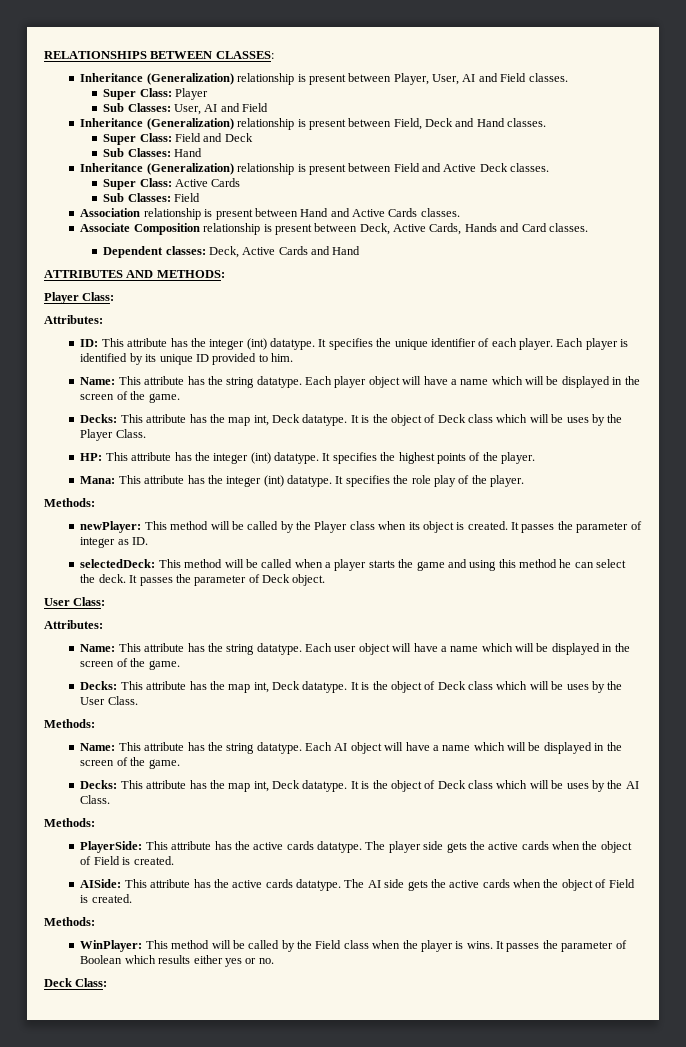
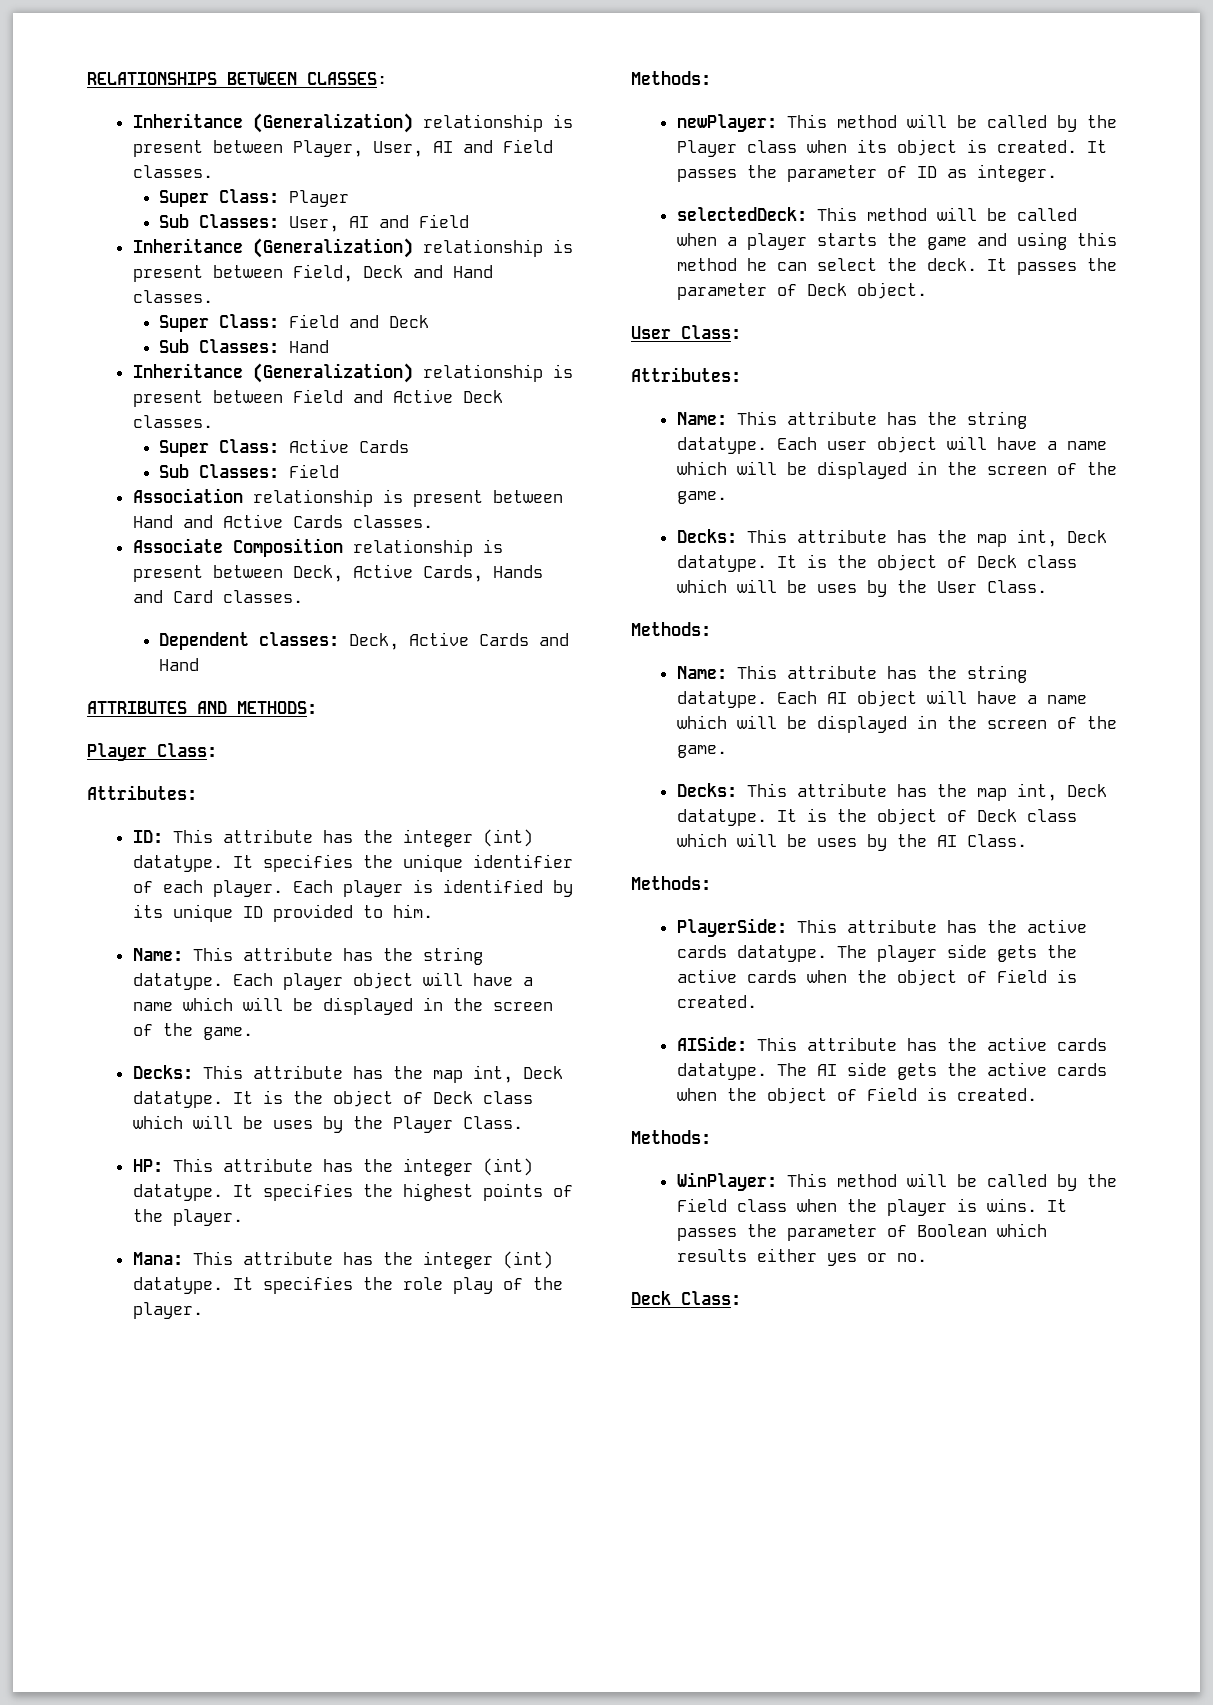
- It passes the parameter of integer as ID.
+ It passes the parameter of ID as integer.

